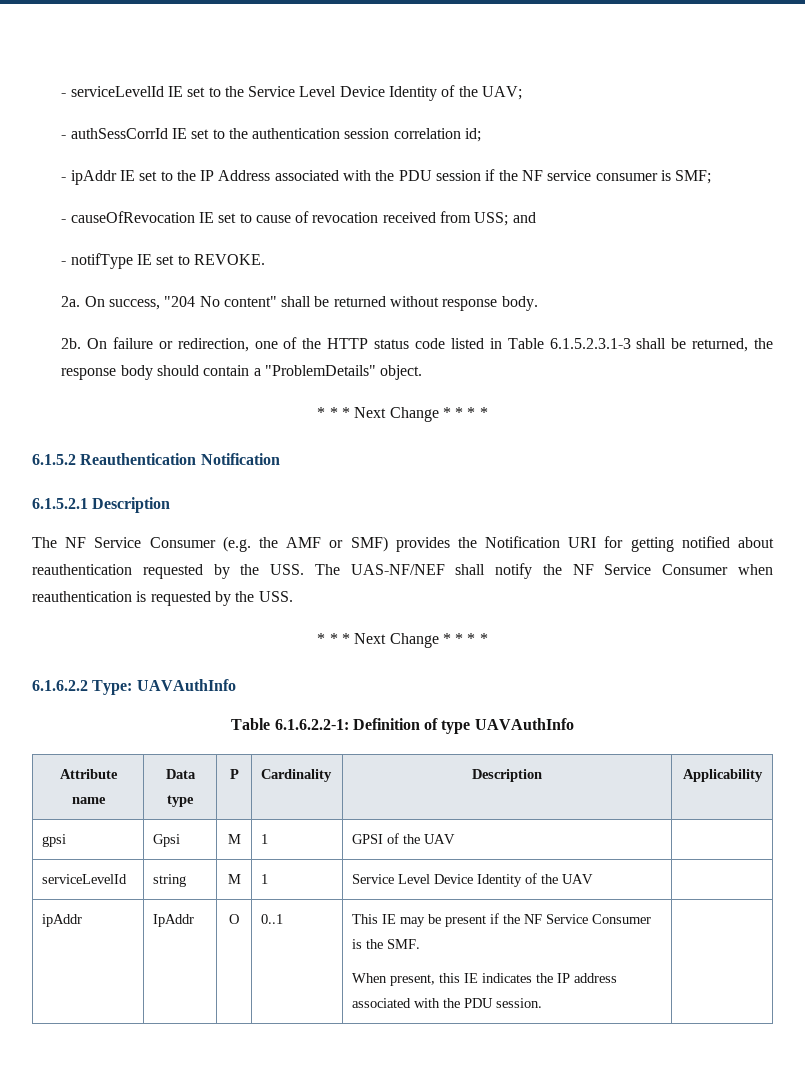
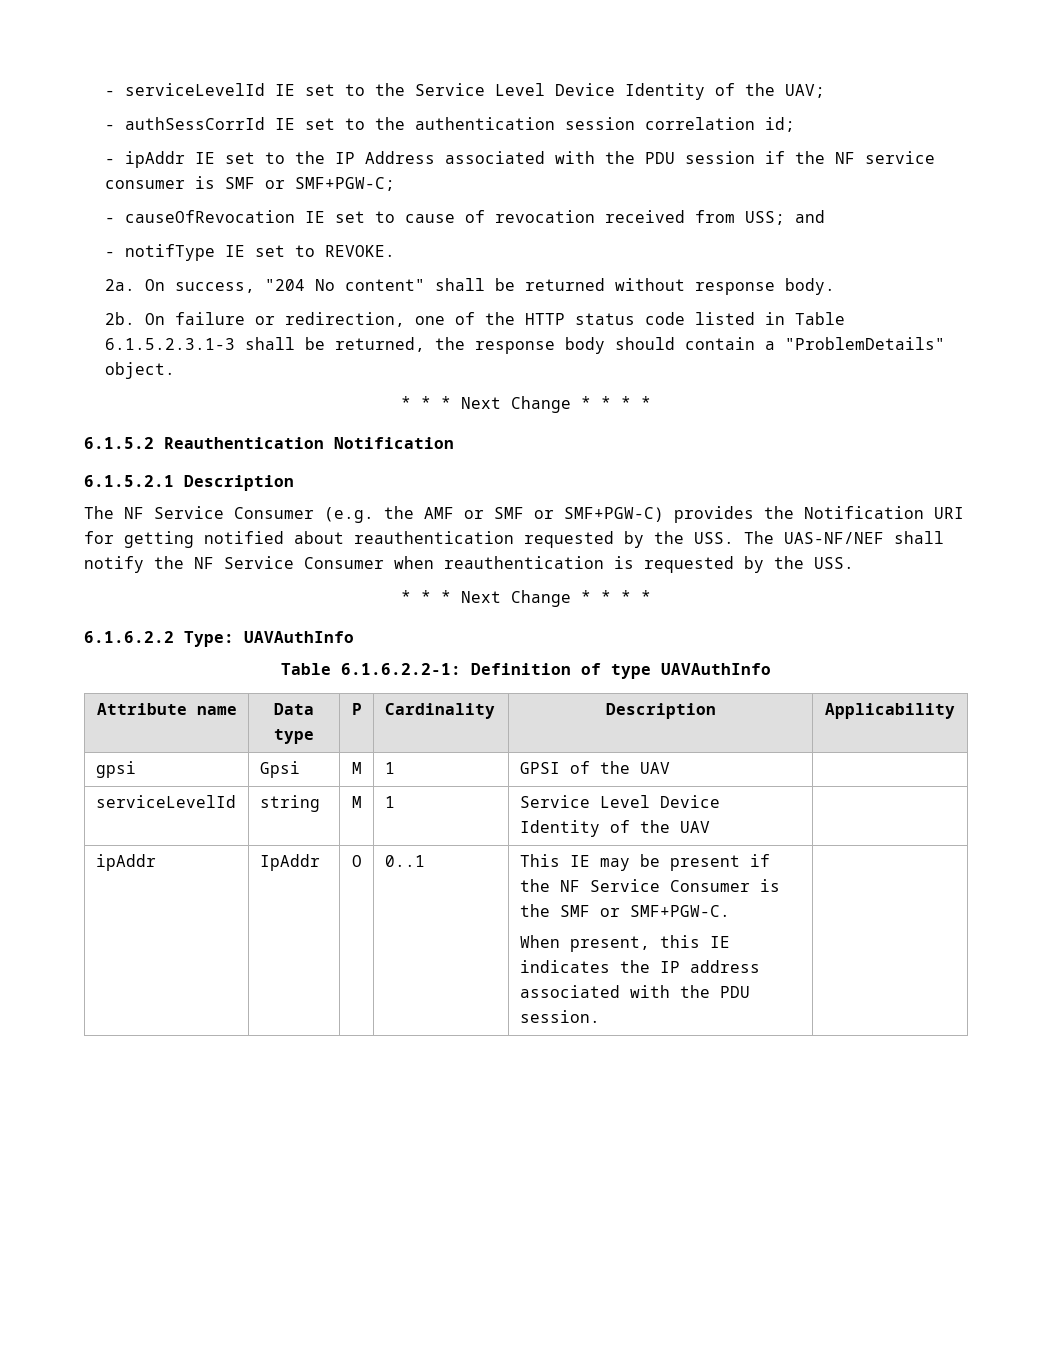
- - ipAddr IE set to the IP Address associated with the PDU session if the NF service consumer is SMF;
+ - ipAddr IE set to the IP Address associated with the PDU session if the NF service consumer is SMF or SMF+PGW-C;
- The NF Service Consumer (e.g. the AMF or SMF) provides the Notification URI for getting notified about reauthentication requested by the USS. The UAS-NF/NEF shall notify the NF Service Consumer when reauthentication is requested by the USS.
+ The NF Service Consumer (e.g. the AMF or SMF or SMF+PGW-C) provides the Notification URI for getting notified about reauthentication requested by the USS. The UAS-NF/NEF shall notify the NF Service Consumer when reauthentication is requested by the USS.
- ipAddr | IpAddr | O | 0..1 | This IE may be present if the NF Service Consumer is the SMF.
+ ipAddr | IpAddr | O | 0..1 | This IE may be present if the NF Service Consumer is the SMF or SMF+PGW-C.

